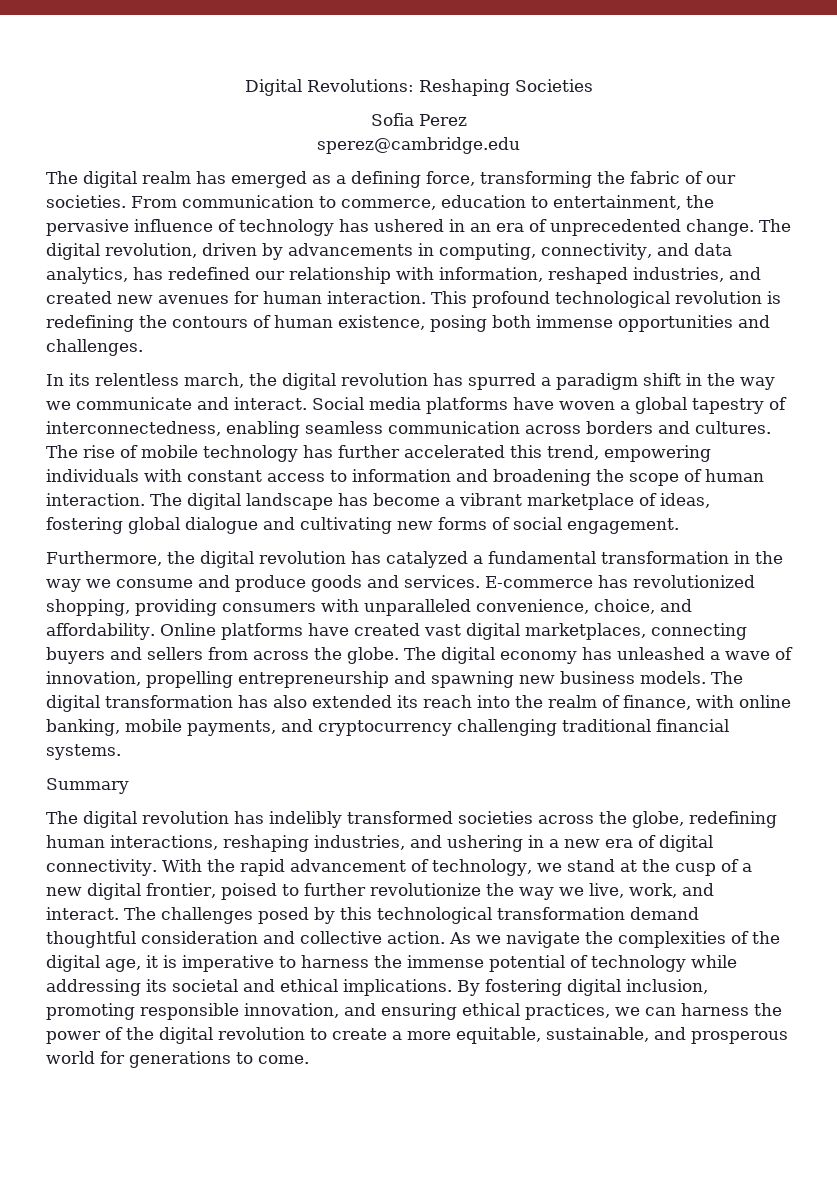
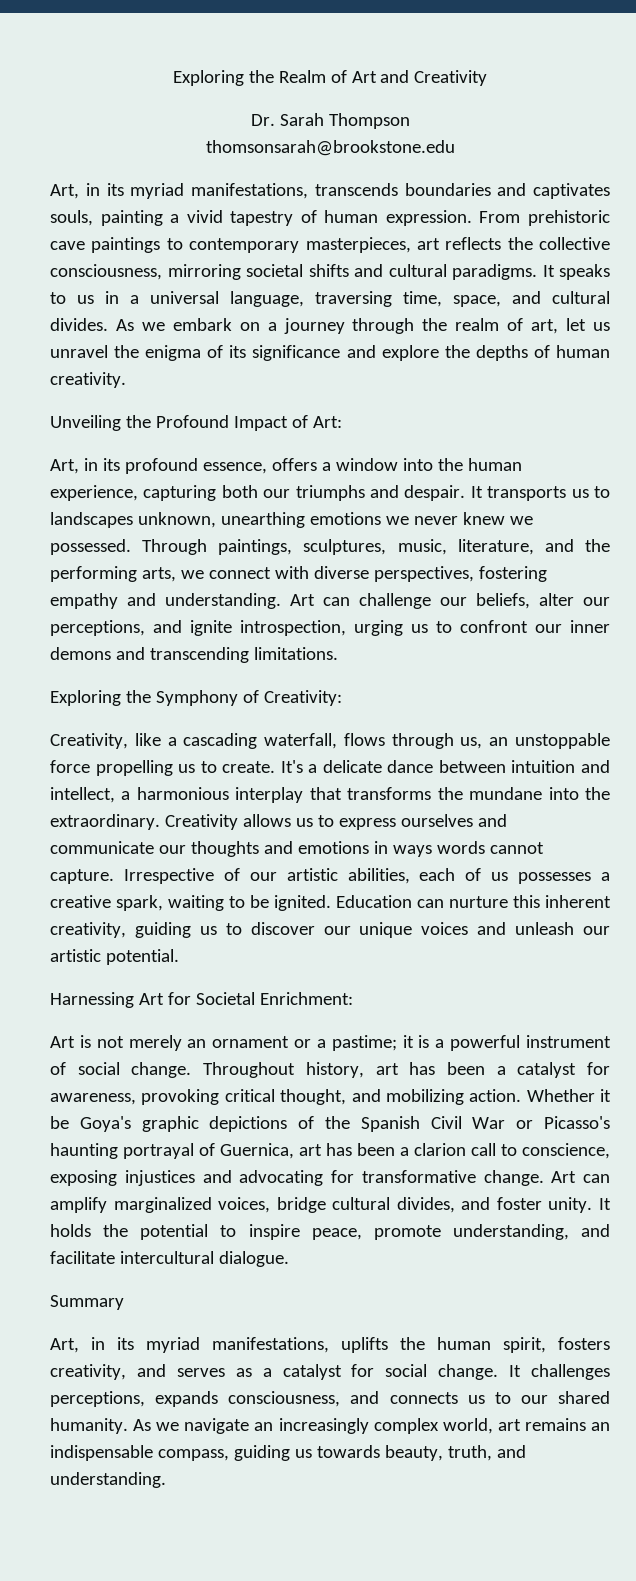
- Digital Revolutions: Reshaping Societies
- Sofia Perez
- sperez@cambridge.edu
- The digital realm has emerged as a defining force, transforming the fabric of our societies. From communication to commerce, education to entertainment, the pervasive influence of technology has ushered in an era of unprecedented change. The digital revolution, driven by advancements in computing, connectivity, and data analytics, has redefined our relationship with information, reshaped industries, and created new avenues for human interaction. This profound technological revolution is redefining the contours of human existence, posing both immense opportunities and challenges.
- In its relentless march, the digital revolution has spurred a paradigm shift in the way we communicate and interact. Social media platforms have woven a global tapestry of interconnectedness, enabling seamless communication across borders and cultures. The rise of mobile technology has further accelerated this trend, empowering individuals with constant access to information and broadening the scope of human interaction. The digital landscape has become a vibrant marketplace of ideas, fostering global dialogue and cultivating new forms of social engagement.
- Furthermore, the digital revolution has catalyzed a fundamental transformation in the way we consume and produce goods and services. E-commerce has revolutionized shopping, providing consumers with unparalleled convenience, choice, and affordability. Online platforms have created vast digital marketplaces, connecting buyers and sellers from across the globe. The digital economy has unleashed a wave of innovation, propelling entrepreneurship and spawning new business models. The digital transformation has also extended its reach into the realm of finance, with online banking, mobile payments, and cryptocurrency challenging traditional financial systems.
+ Exploring the Realm of Art and Creativity
+ Dr. Sarah Thompson
+ thomsonsarah@brookstone.edu
+ Art, in its myriad manifestations, transcends boundaries and captivates souls, painting a vivid tapestry of human expression. From prehistoric cave paintings to contemporary masterpieces, art reflects the collective consciousness, mirroring societal shifts and cultural paradigms. It speaks to us in a universal language, traversing time, space, and cultural divides. As we embark on a journey through the realm of art, let us unravel the enigma of its significance and explore the depths of human creativity.
+ Unveiling the Profound Impact of Art:
+ Art, in its profound essence, offers a window into the human experience, capturing both our triumphs and despair. It transports us to landscapes unknown, unearthing emotions we never knew we possessed. Through paintings, sculptures, music, literature, and the performing arts, we connect with diverse perspectives, fostering empathy and understanding. Art can challenge our beliefs, alter our perceptions, and ignite introspection, urging us to confront our inner demons and transcending limitations.
+ Exploring the Symphony of Creativity:
+ Creativity, like a cascading waterfall, flows through us, an unstoppable force propelling us to create. It's a delicate dance between intuition and intellect, a harmonious interplay that transforms the mundane into the extraordinary. Creativity allows us to express ourselves and communicate our thoughts and emotions in ways words cannot capture. Irrespective of our artistic abilities, each of us possesses a creative spark, waiting to be ignited. Education can nurture this inherent creativity, guiding us to discover our unique voices and unleash our artistic potential.
+ Harnessing Art for Societal Enrichment:
+ Art is not merely an ornament or a pastime; it is a powerful instrument of social change. Throughout history, art has been a catalyst for awareness, provoking critical thought, and mobilizing action. Whether it be Goya's graphic depictions of the Spanish Civil War or Picasso's haunting portrayal of Guernica, art has been a clarion call to conscience, exposing injustices and advocating for transformative change. Art can amplify marginalized voices, bridge cultural divides, and foster unity. It holds the potential to inspire peace, promote understanding, and facilitate intercultural dialogue.
  Summary
- The digital revolution has indelibly transformed societies across the globe, redefining human interactions, reshaping industries, and ushering in a new era of digital connectivity. With the rapid advancement of technology, we stand at the cusp of a new digital frontier, poised to further revolutionize the way we live, work, and interact. The challenges posed by this technological transformation demand thoughtful consideration and collective action. As we navigate the complexities of the digital age, it is imperative to harness the immense potential of technology while addressing its societal and ethical implications. By fostering digital inclusion, promoting responsible innovation, and ensuring ethical practices, we can harness the power of the digital revolution to create a more equitable, sustainable, and prosperous world for generations to come.
+ Art, in its myriad manifestations, uplifts the human spirit, fosters creativity, and serves as a catalyst for social change. It challenges perceptions, expands consciousness, and connects us to our shared humanity. As we navigate an increasingly complex world, art remains an indispensable compass, guiding us towards beauty, truth, and understanding.

